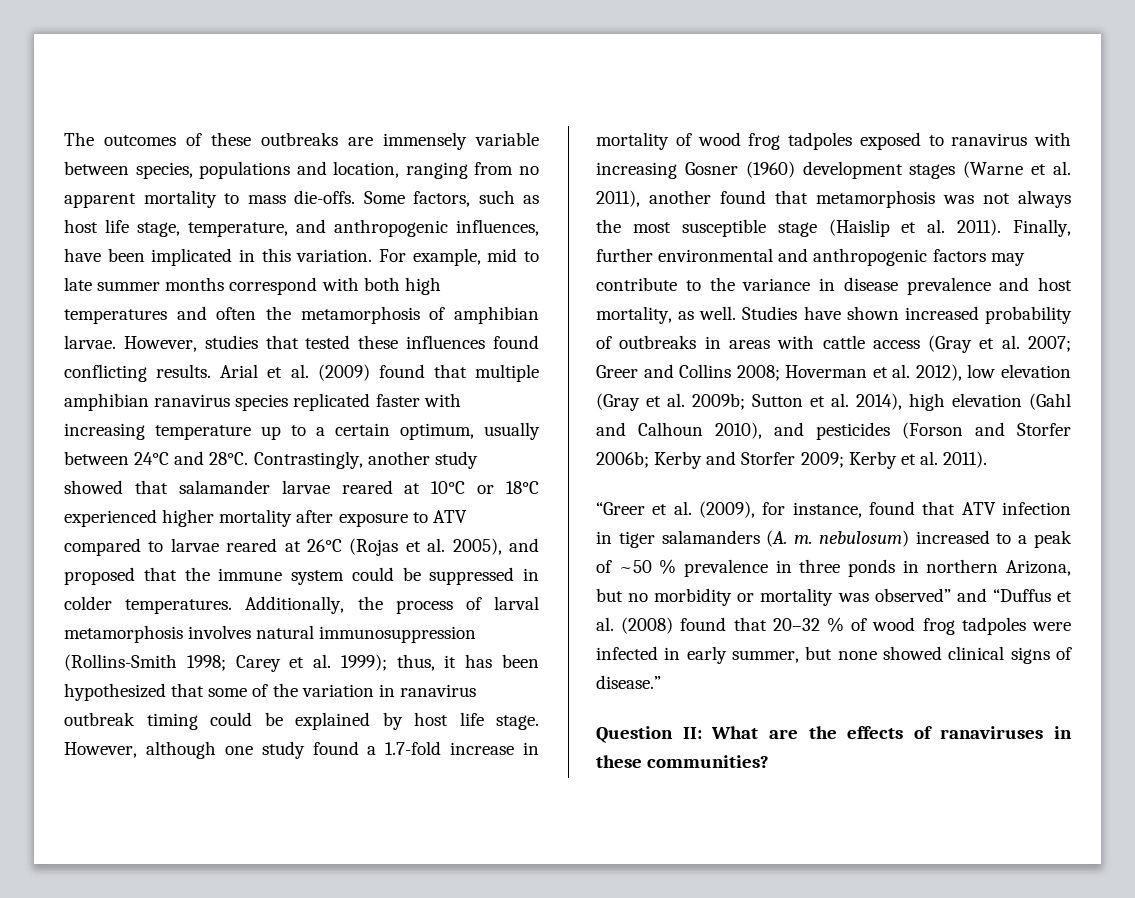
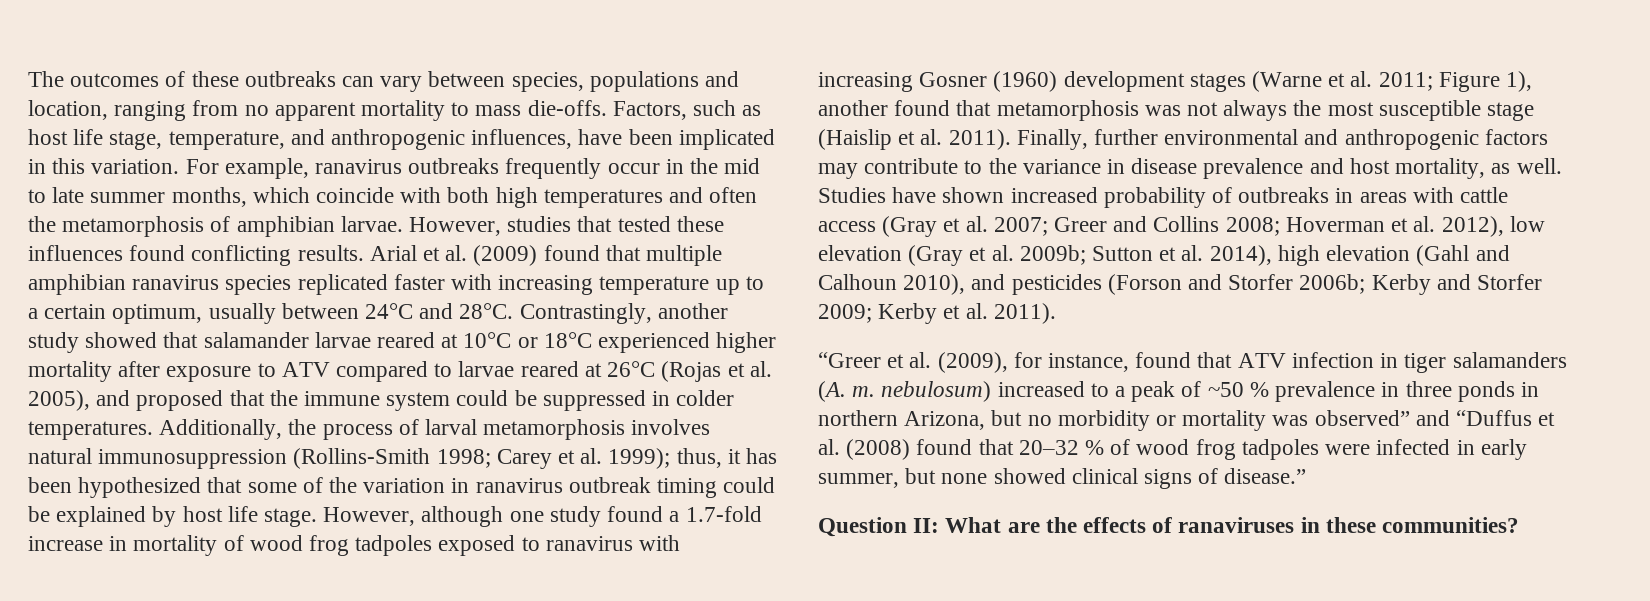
- The outcomes of these outbreaks are immensely variable between species, populations and location, ranging from no apparent mortality to mass die-offs.
+ The outcomes of these outbreaks can vary between species, populations and location, ranging from no apparent mortality to mass die-offs.
- Some factors, such as host life stage, temperature, and anthropogenic influences, have been implicated in this variation.
+ Factors, such as host life stage, temperature, and anthropogenic influences, have been implicated in this variation.
- For example, mid to late summer months correspond with both high temperatures and often the metamorphosis of amphibian larvae.
+ For example, ranavirus outbreaks frequently occur in the mid to late summer months, which coincide with both high temperatures and often the metamorphosis of amphibian larvae.
- However, although one study found a 1.7-fold increase in mortality of wood frog tadpoles exposed to ranavirus with increasing Gosner (1960) development stages (Warne et al. 2011), another found that metamorphosis was not always the most susceptible stage (Haislip et al. 2011).
+ However, although one study found a 1.7-fold increase in mortality of wood frog tadpoles exposed to ranavirus with increasing Gosner (1960) development stages (Warne et al. 2011; Figure 1), another found that metamorphosis was not always the most susceptible stage (Haislip et al. 2011).

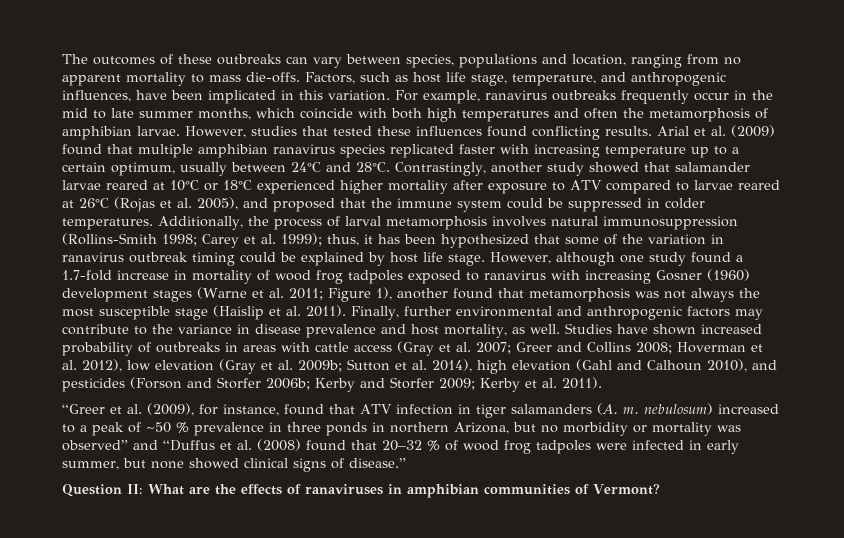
- Question II: What are the effects of ranaviruses in these communities?
+ Question II: What are the effects of ranaviruses in amphibian communities of Vermont?

